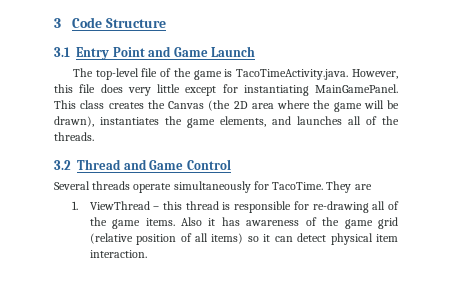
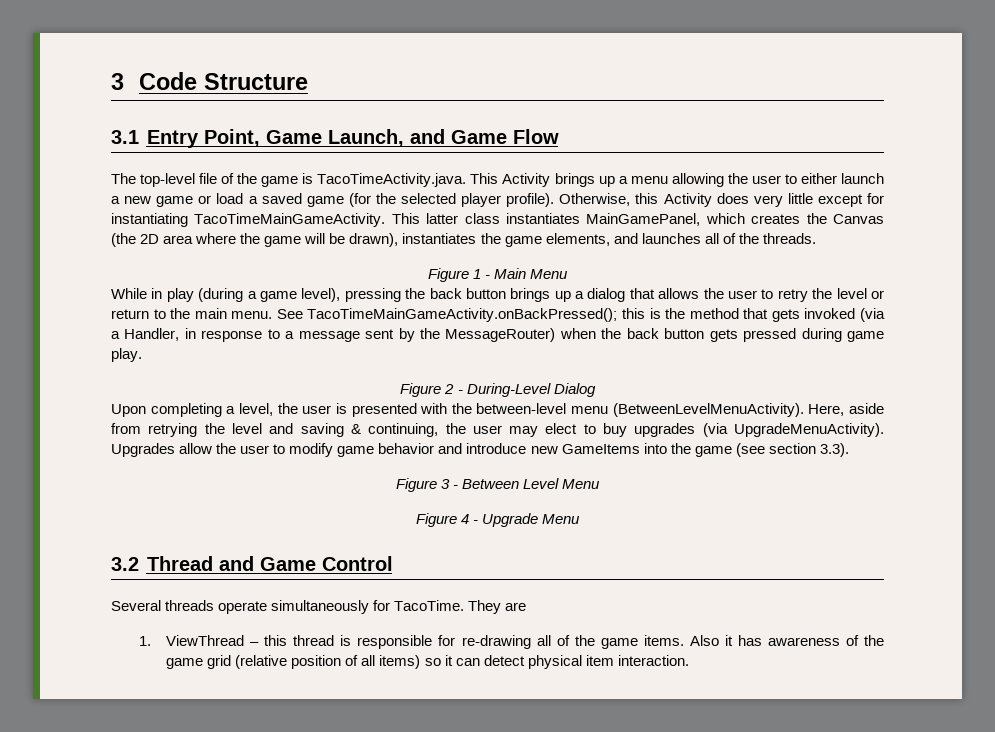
- 3.1 Entry Point and Game Launch
+ 3.1 Entry Point, Game Launch, and Game Flow
- The top-level file of the game is TacoTimeActivity.java. However, this file does very little except for instantiating MainGamePanel. This class creates the Canvas (the 2D area where the game will be drawn), instantiates the game elements, and launches all of the threads.
+ The top-level file of the game is TacoTimeActivity.java. This Activity brings up a menu allowing the user to either launch a new game or load a saved game (for the selected player profile). Otherwise, this Activity does very little except for instantiating TacoTimeMainGameActivity. This latter class instantiates MainGamePanel, which creates the Canvas (the 2D area where the game will be drawn), instantiates the game elements, and launches all of the threads.
+ Figure 1 - Main Menu
+ While in play (during a game level), pressing the back button brings up a dialog that allows the user to retry the level or return to the main menu. See TacoTimeMainGameActivity.onBackPressed(); this is the method that gets invoked (via a Handler, in response to a message sent by the MessageRouter) when the back button gets pressed during game play.
+ Figure 2 - During-Level Dialog
+ Upon completing a level, the user is presented with the between-level menu (BetweenLevelMenuActivity). Here, aside from retrying the level and saving & continuing, the user may elect to buy upgrades (via UpgradeMenuActivity). Upgrades allow the user to modify game behavior and introduce new GameItems into the game (see section 3.3).
+ Figure 3 - Between Level Menu
+ Figure 4 - Upgrade Menu

